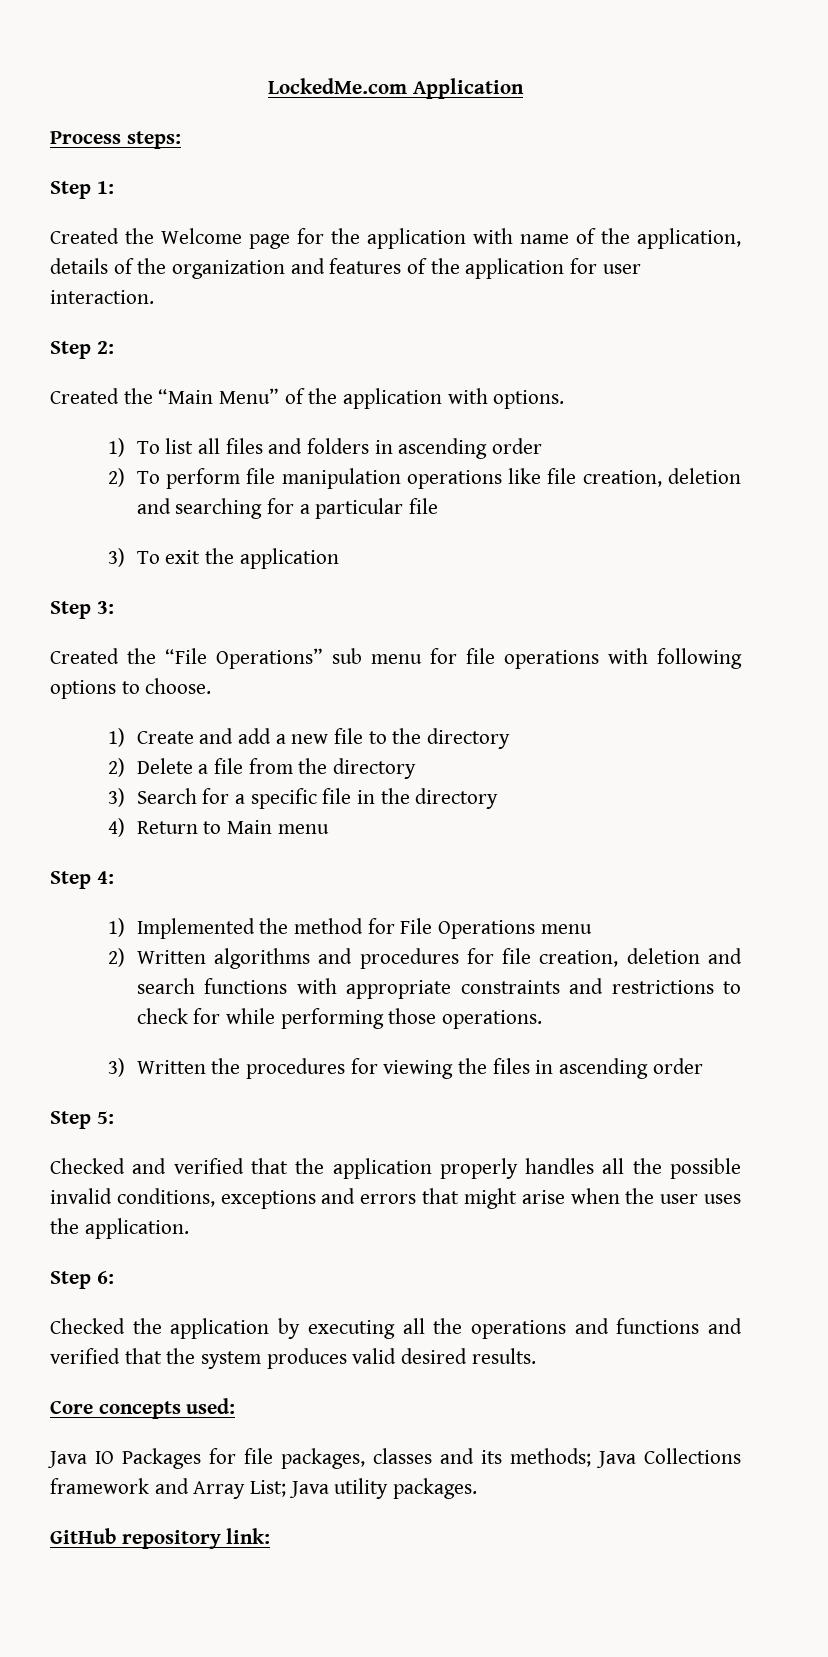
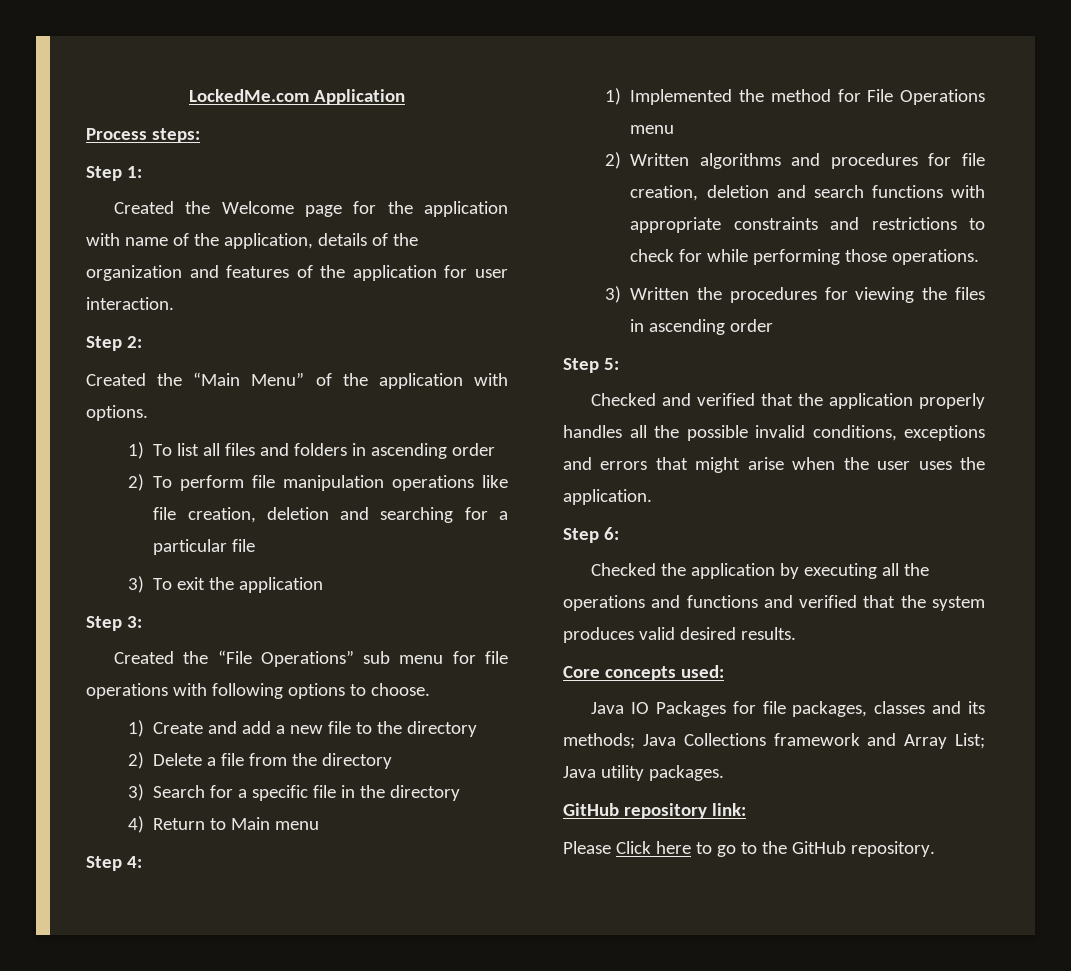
+ Please Click here to go to the GitHub repository.

